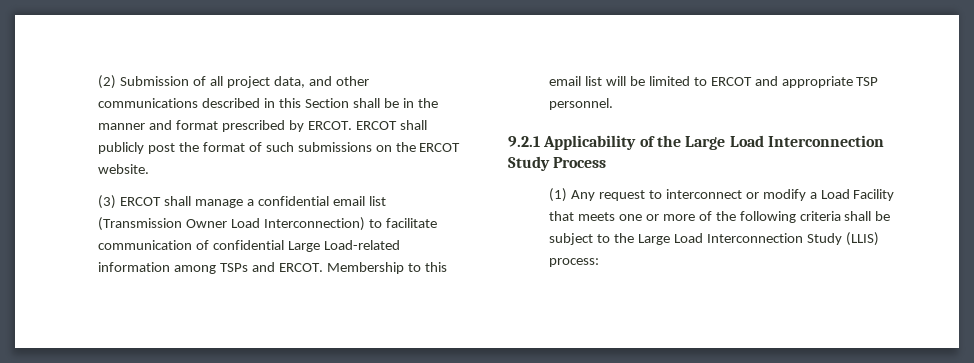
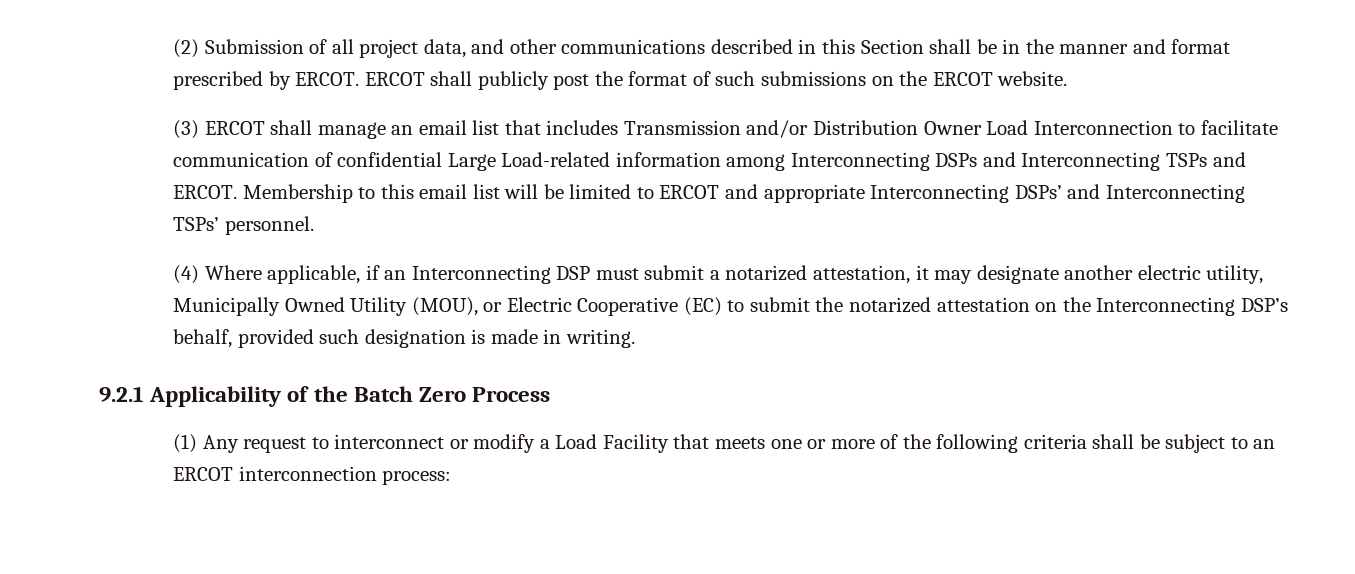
- (3) ERCOT shall manage a confidential email list (Transmission Owner Load Interconnection) to facilitate communication of confidential Large Load-related information among TSPs and ERCOT.
+ (3) ERCOT shall manage an email list that includes Transmission and/or Distribution Owner Load Interconnection to facilitate communication of confidential Large Load-related information among Interconnecting DSPs and Interconnecting TSPs and ERCOT.
- Membership to this email list will be limited to ERCOT and appropriate TSP personnel.
+ Membership to this email list will be limited to ERCOT and appropriate Interconnecting DSPs’ and Interconnecting TSPs’ personnel.
+ (4) Where applicable, if an Interconnecting DSP must submit a notarized attestation, it may designate another electric utility, Municipally Owned Utility (MOU), or Electric Cooperative (EC) to submit the notarized attestation on the Interconnecting DSP’s behalf, provided such designation is made in writing.
- 9.2.1 Applicability of the Large Load Interconnection Study Process
+ 9.2.1 Applicability of the Batch Zero Process
- (1) Any request to interconnect or modify a Load Facility that meets one or more of the following criteria shall be subject to the Large Load Interconnection Study (LLIS) process:
+ (1) Any request to interconnect or modify a Load Facility that meets one or more of the following criteria shall be subject to an ERCOT interconnection process:

